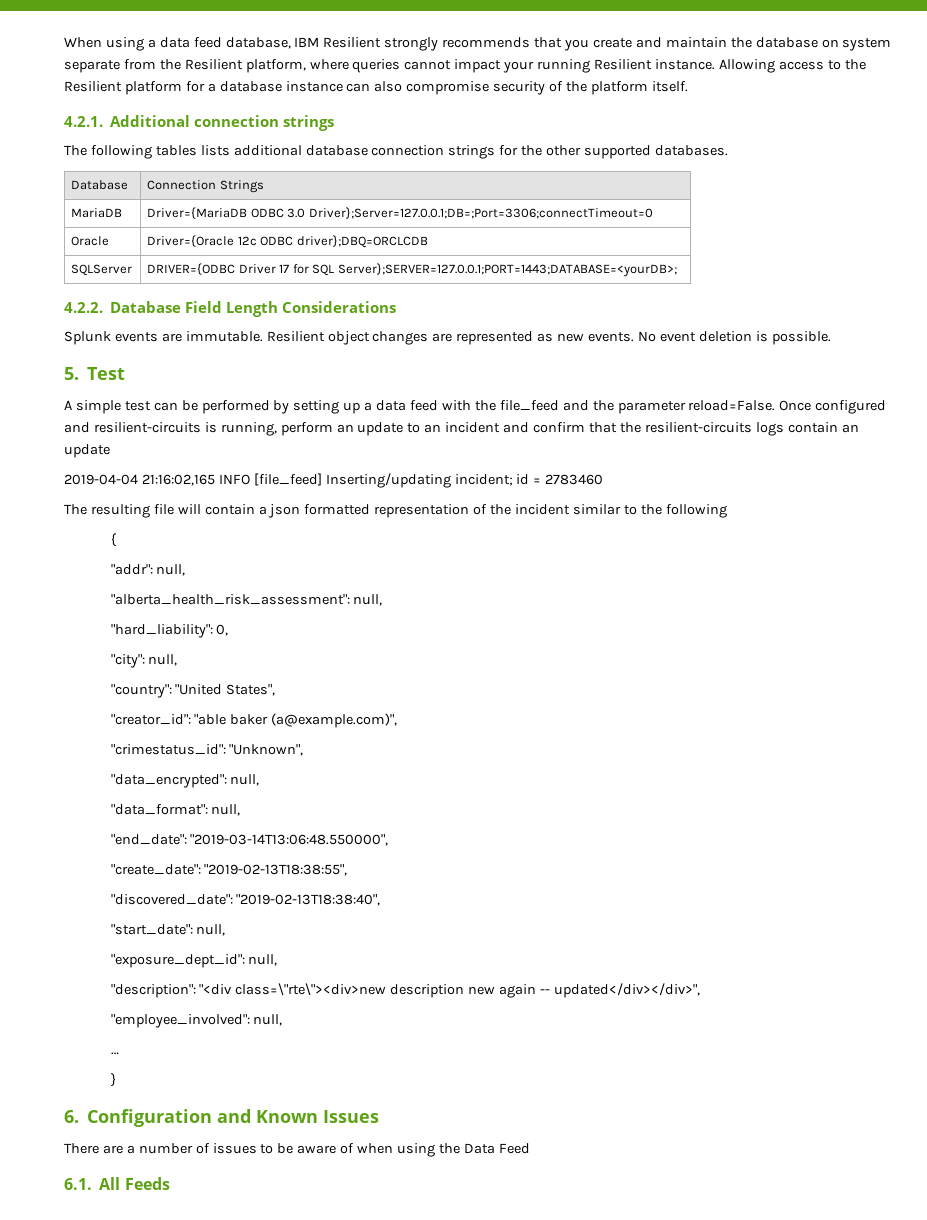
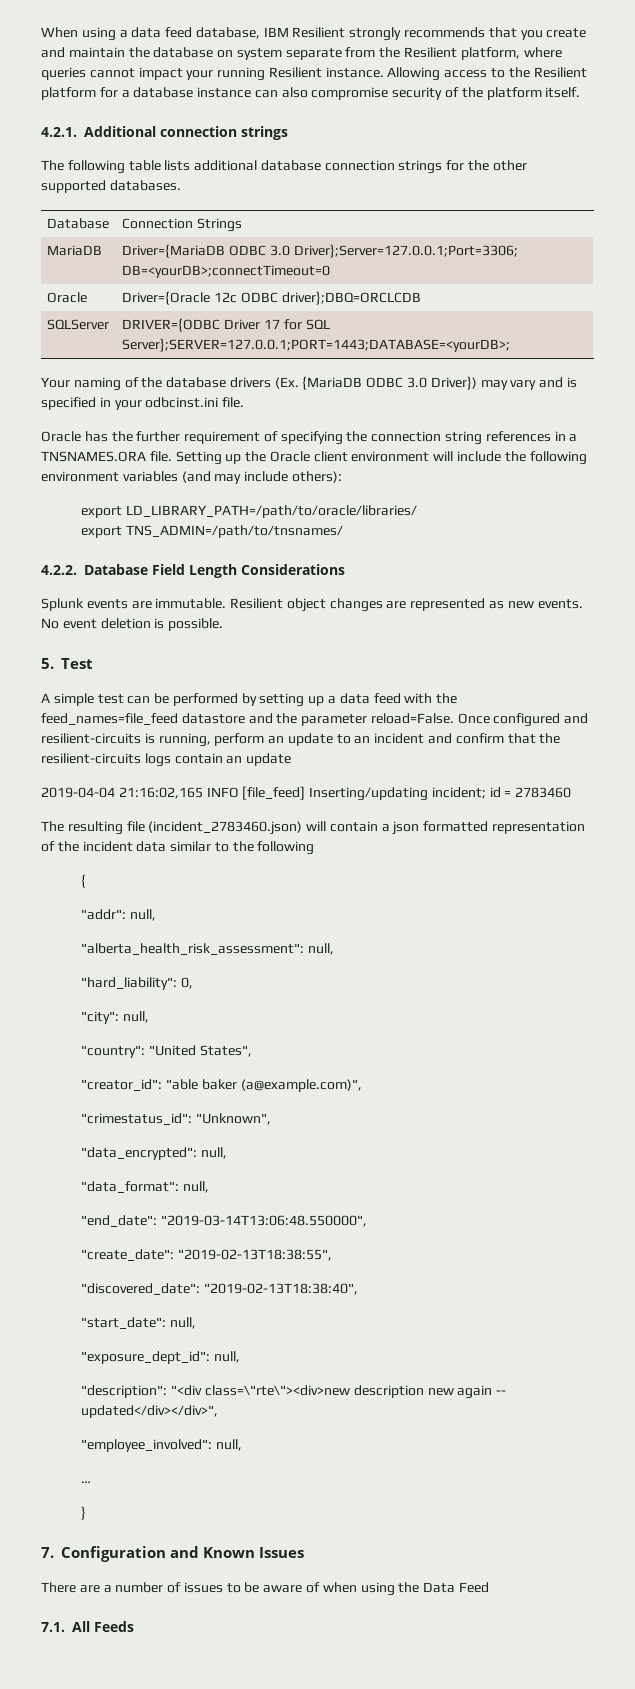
- The following tables lists additional database connection strings for the other supported databases.
+ The following table lists additional database connection strings for the other supported databases.
- MariaDB | Driver={MariaDB ODBC 3.0 Driver};Server=127.0.0.1;DB=;Port=3306;connectTimeout=0
+ MariaDB | Driver={MariaDB ODBC 3.0 Driver};Server=127.0.0.1;Port=3306; DB=<yourDB>;connectTimeout=0
+ Your naming of the database drivers (Ex. {MariaDB ODBC 3.0 Driver}) may vary and is specified in your odbcinst.ini file.
+ Oracle has the further requirement of specifying the connection string references in a TNSNAMES.ORA file. Setting up the Oracle client environment will include the following environment variables (and may include others):
+ export LD_LIBRARY_PATH=/path/to/oracle/libraries/
+ export TNS_ADMIN=/path/to/tnsnames/
- A simple test can be performed by setting up a data feed with the file_feed and the parameter reload=False.
+ A simple test can be performed by setting up a data feed with the feed_names=file_feed datastore and the parameter reload=False.
- The resulting file will contain a json formatted representation of the incident similar to the following
+ The resulting file (incident_2783460.json) will contain a json formatted representation of the incident data similar to the following
- 6. Configuration and Known Issues
+ 7. Configuration and Known Issues
- 6.1. All Feeds
+ 7.1. All Feeds

